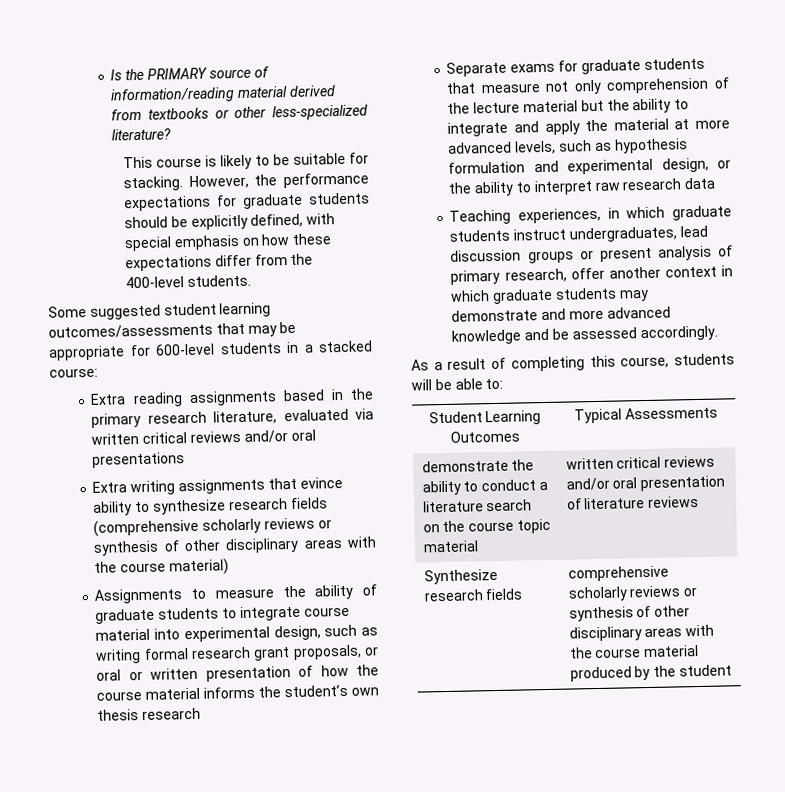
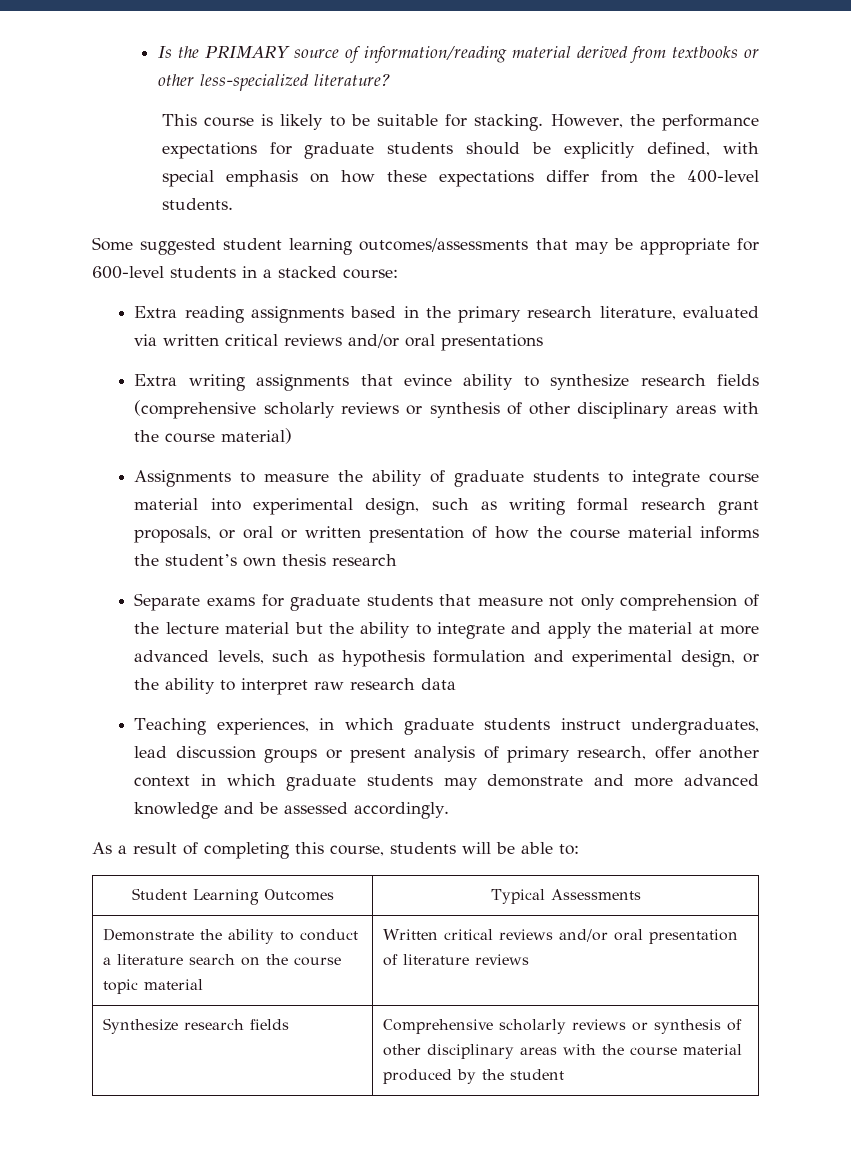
- demonstrate the ability to conduct a literature search on the course topic material | written critical reviews and/or oral presentation of literature reviews
+ Demonstrate the ability to conduct a literature search on the course topic material | Written critical reviews and/or oral presentation of literature reviews
- Synthesize research fields | comprehensive scholarly reviews or synthesis of other disciplinary areas with the course material produced by the student
+ Synthesize research fields | Comprehensive scholarly reviews or synthesis of other disciplinary areas with the course material produced by the student

